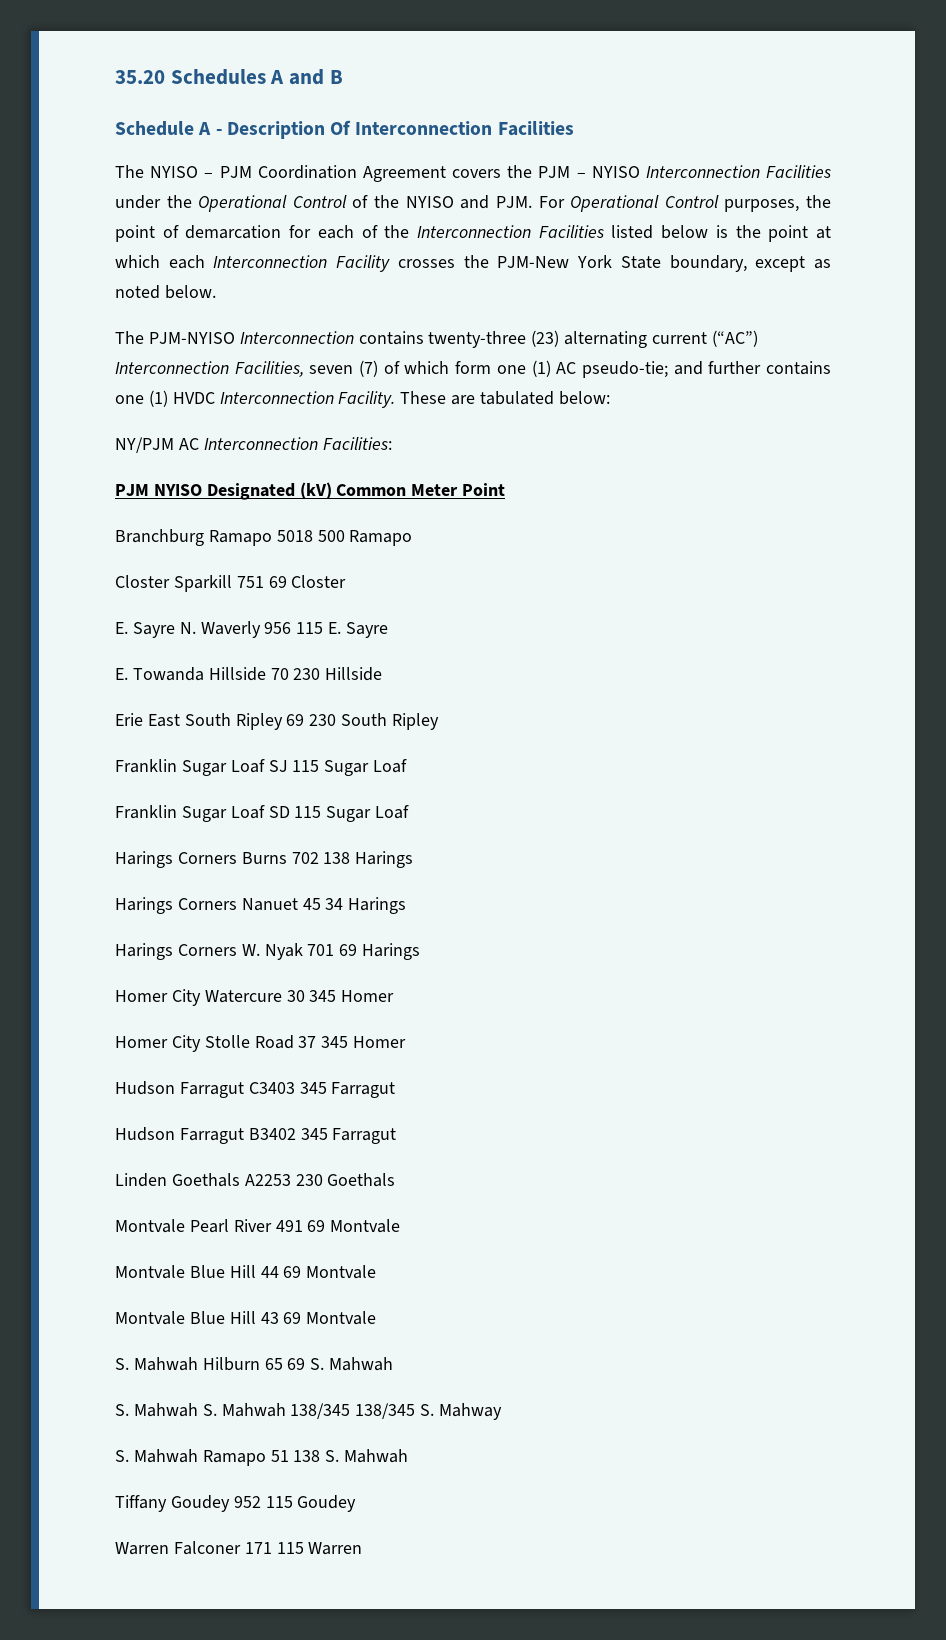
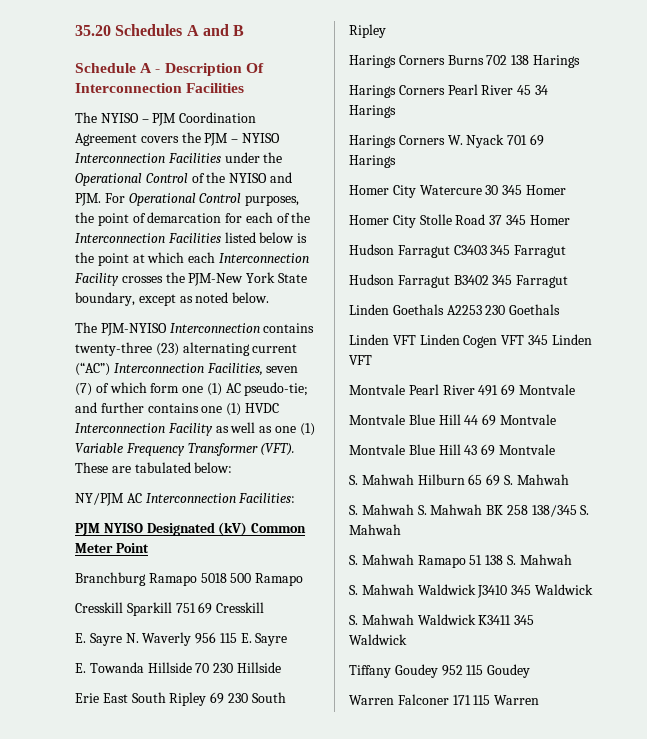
- The PJM-NYISO Interconnection contains twenty-three (23) alternating current (“AC”) Interconnection Facilities, seven (7) of which form one (1) AC pseudo-tie; and further contains one (1) HVDC Interconnection Facility.
+ The PJM-NYISO Interconnection contains twenty-three (23) alternating current (“AC”) Interconnection Facilities, seven (7) of which form one (1) AC pseudo-tie; and further contains one (1) HVDC Interconnection Facility as well as one (1) Variable Frequency Transformer (VFT).
- Closter Sparkill 751 69 Closter
+ Cresskill Sparkill 751 69 Cresskill
- Franklin Sugar Loaf SJ 115 Sugar Loaf
- Franklin Sugar Loaf SD 115 Sugar Loaf
- Harings Corners Nanuet 45 34 Harings
+ Harings Corners Pearl River 45 34 Harings
- Harings Corners W. Nyak 701 69 Harings
+ Harings Corners W. Nyack 701 69 Harings
+ Linden VFT Linden Cogen VFT 345 Linden VFT
- S. Mahwah S. Mahwah 138/345 138/345 S. Mahway
+ S. Mahwah S. Mahwah BK 258 138/345 S. Mahwah
+ S. Mahwah Waldwick J3410 345 Waldwick
+ S. Mahwah Waldwick K3411 345 Waldwick

